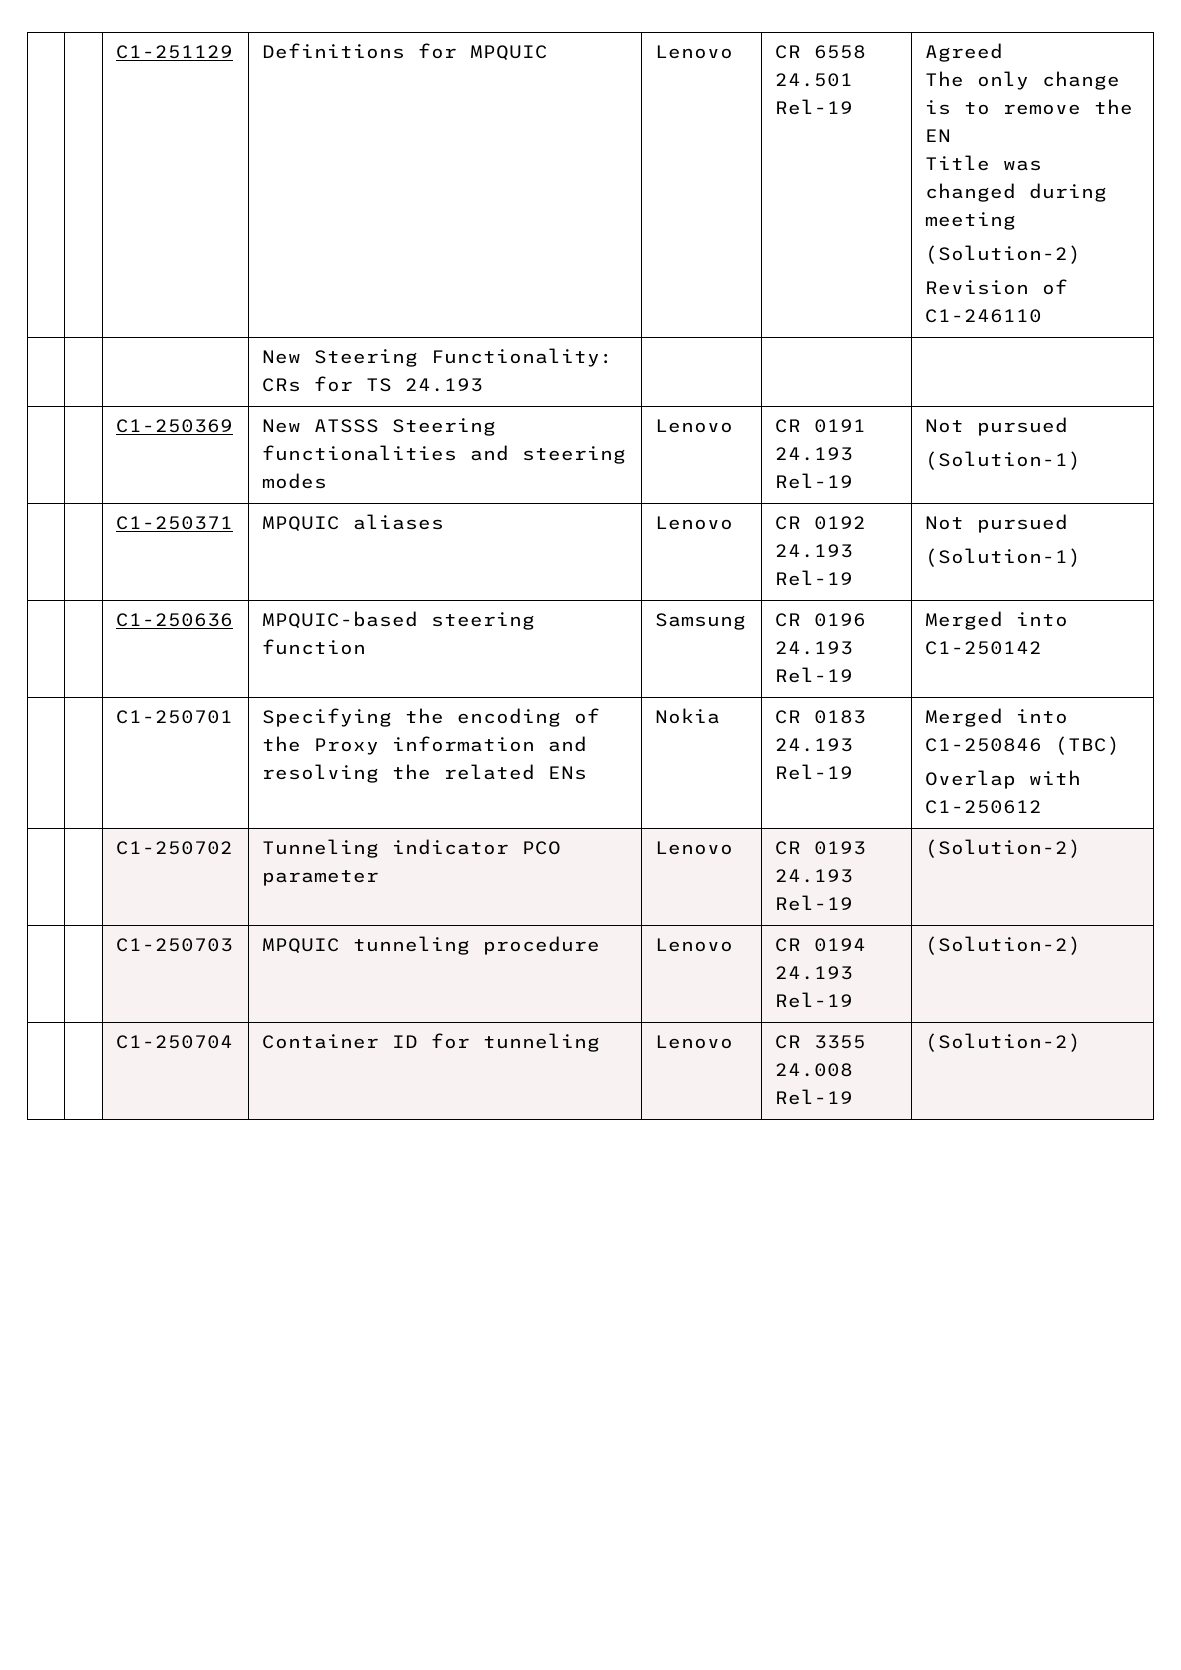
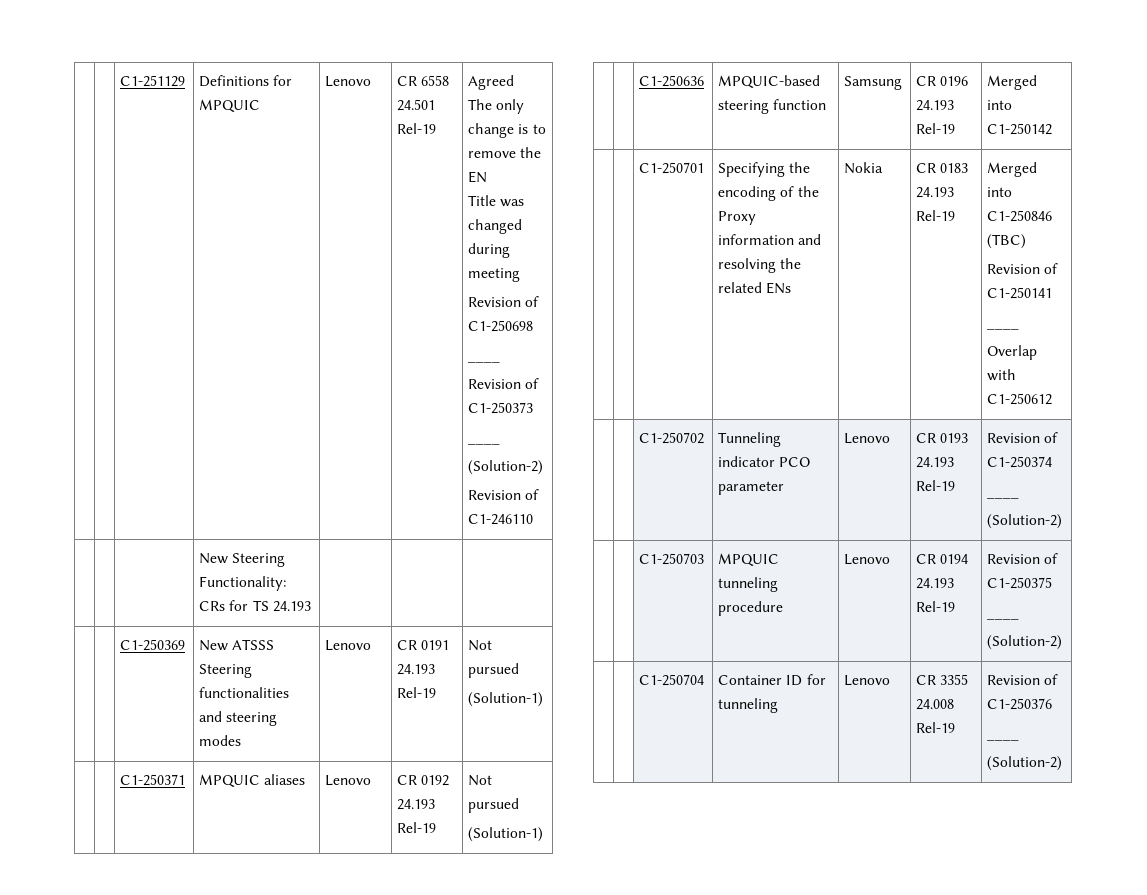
  | | C1-251129 | Definitions for MPQUIC | Lenovo | CR 6558 24.501 Rel-19 | Agreed
  The only change is to remove the EN
  Title was changed during meeting
+ Revision of C1-250698
+ ____
+ Revision of C1-250373
+ ____
  | | C1-250701 | Specifying the encoding of the Proxy information and resolving the related ENs | Nokia | CR 0183 24.193 Rel-19 | Merged into C1-250846 (TBC)
+ Revision of C1-250141
+ ____
- | | C1-250702 | Tunneling indicator PCO parameter | Lenovo | CR 0193 24.193 Rel-19 | (Solution-2)
+ | | C1-250702 | Tunneling indicator PCO parameter | Lenovo | CR 0193 24.193 Rel-19 | Revision of C1-250374
+ ____
+ (Solution-2)
- | | C1-250703 | MPQUIC tunneling procedure | Lenovo | CR 0194 24.193 Rel-19 | (Solution-2)
+ | | C1-250703 | MPQUIC tunneling procedure | Lenovo | CR 0194 24.193 Rel-19 | Revision of C1-250375
+ ____
+ (Solution-2)
- | | C1-250704 | Container ID for tunneling | Lenovo | CR 3355 24.008 Rel-19 | (Solution-2)
+ | | C1-250704 | Container ID for tunneling | Lenovo | CR 3355 24.008 Rel-19 | Revision of C1-250376
+ ____
+ (Solution-2)

